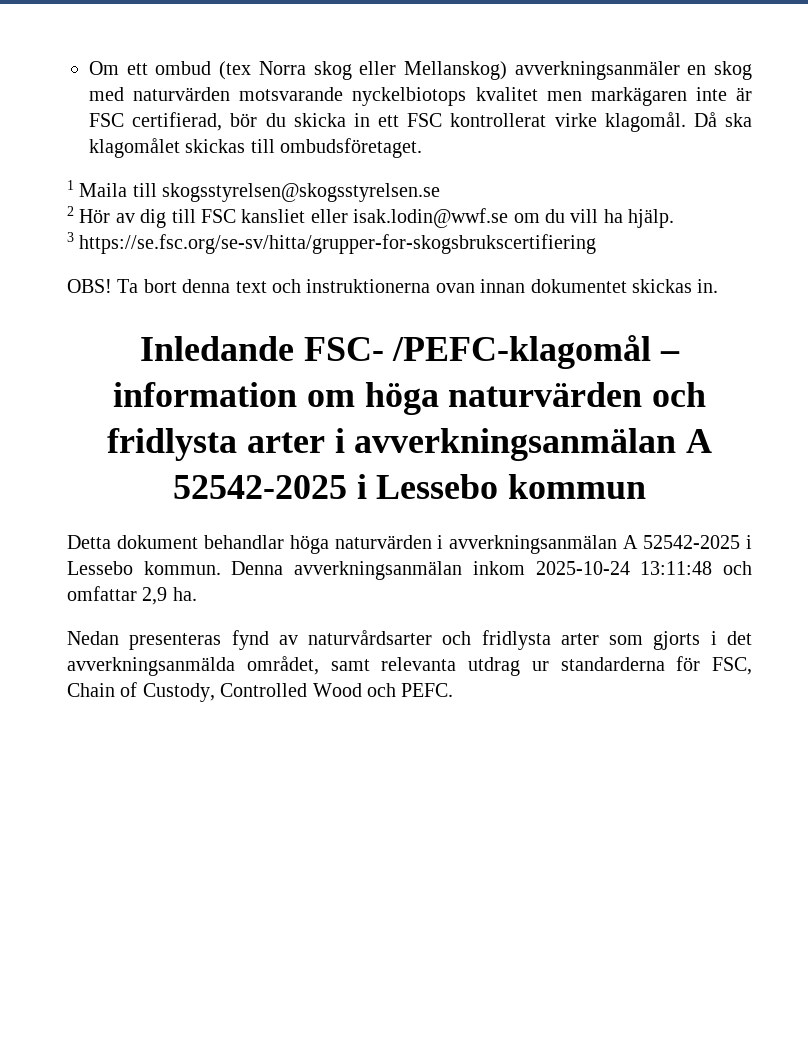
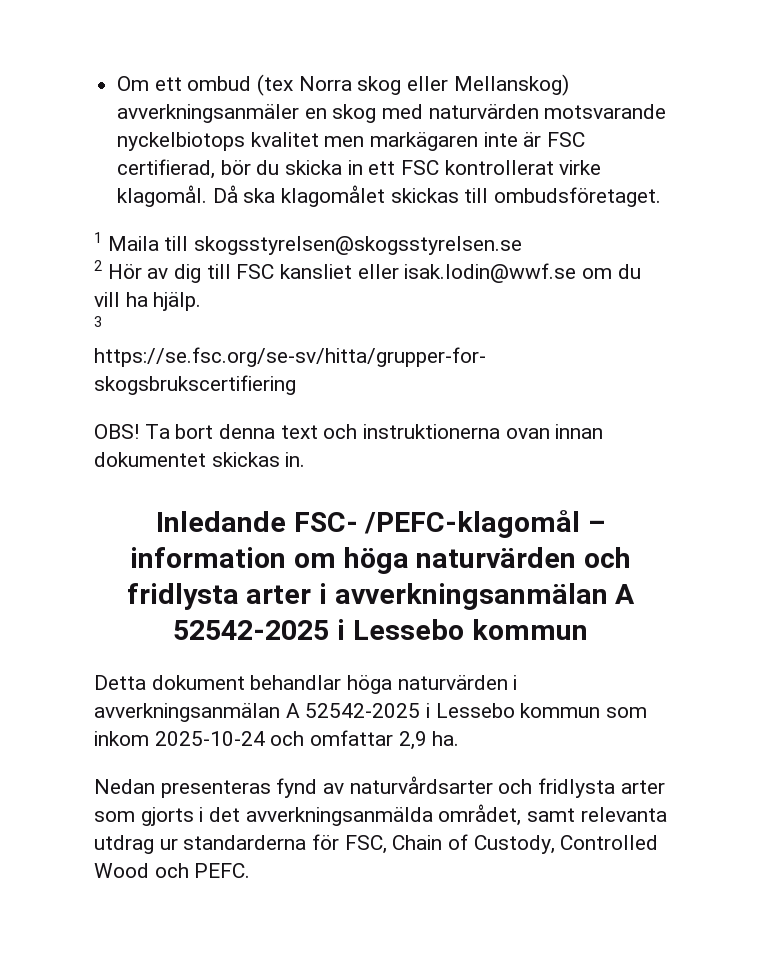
- Detta dokument behandlar höga naturvärden i avverkningsanmälan A 52542-2025 i Lessebo kommun. Denna avverkningsanmälan inkom 2025-10-24 13:11:48 och omfattar 2,9 ha.
+ Detta dokument behandlar höga naturvärden i avverkningsanmälan A 52542-2025 i Lessebo kommun som inkom 2025-10-24 och omfattar 2,9 ha.

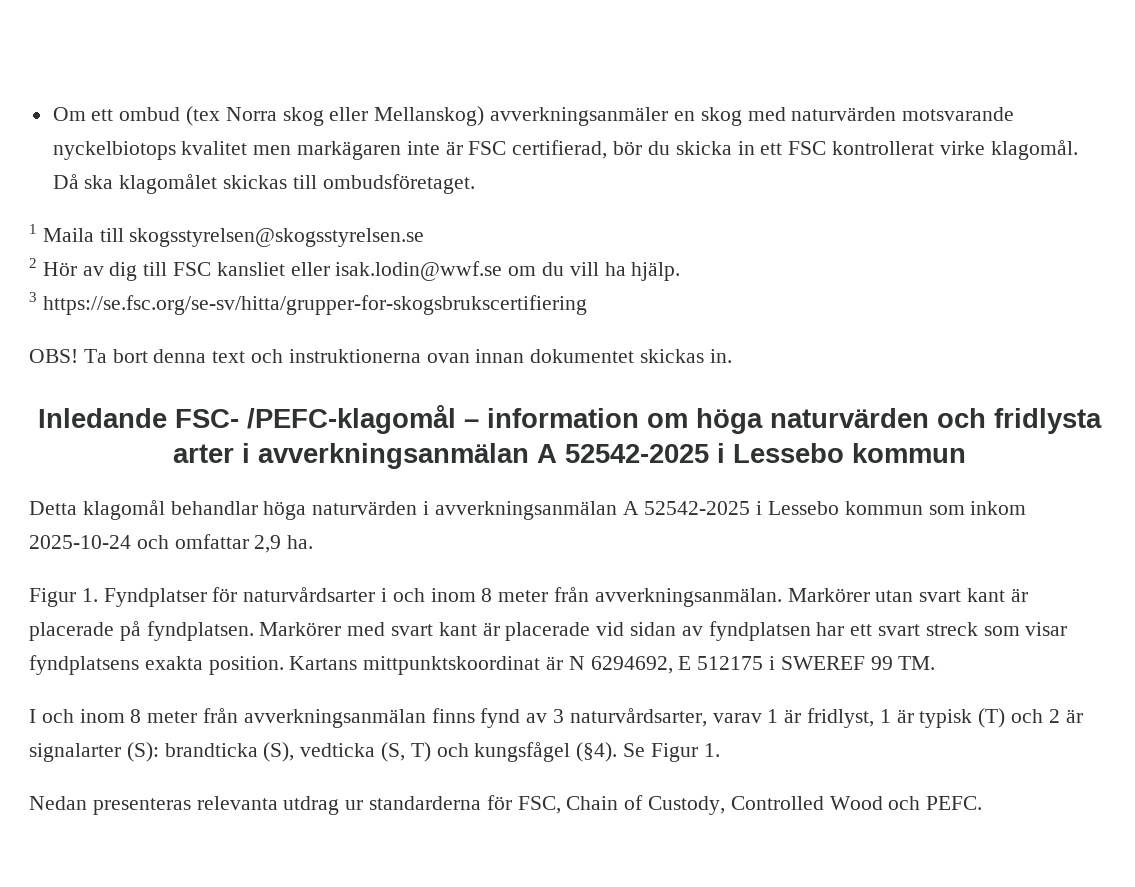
- Detta dokument behandlar höga naturvärden i avverkningsanmälan A 52542-2025 i Lessebo kommun som inkom 2025-10-24 och omfattar 2,9 ha.
+ Detta klagomål behandlar höga naturvärden i avverkningsanmälan A 52542-2025 i Lessebo kommun som inkom 2025-10-24 och omfattar 2,9 ha.
- Nedan presenteras fynd av naturvårdsarter och fridlysta arter som gjorts i det avverkningsanmälda området, samt relevanta utdrag ur standarderna för FSC, Chain of Custody, Controlled Wood och PEFC.
+ Figur 1. Fyndplatser för naturvårdsarter i och inom 8 meter från avverkningsanmälan. Markörer utan svart kant är placerade på fyndplatsen. Markörer med svart kant är placerade vid sidan av fyndplatsen har ett svart streck som visar fyndplatsens exakta position. Kartans mittpunktskoordinat är N 6294692, E 512175 i SWEREF 99 TM.
+ I och inom 8 meter från avverkningsanmälan finns fynd av 3 naturvårdsarter, varav 1 är fridlyst, 1 är typisk (T) och 2 är signalarter (S): brandticka (S), vedticka (S, T) och kungsfågel (§4). Se Figur 1.
+ Nedan presenteras relevanta utdrag ur standarderna för FSC, Chain of Custody, Controlled Wood och PEFC.

